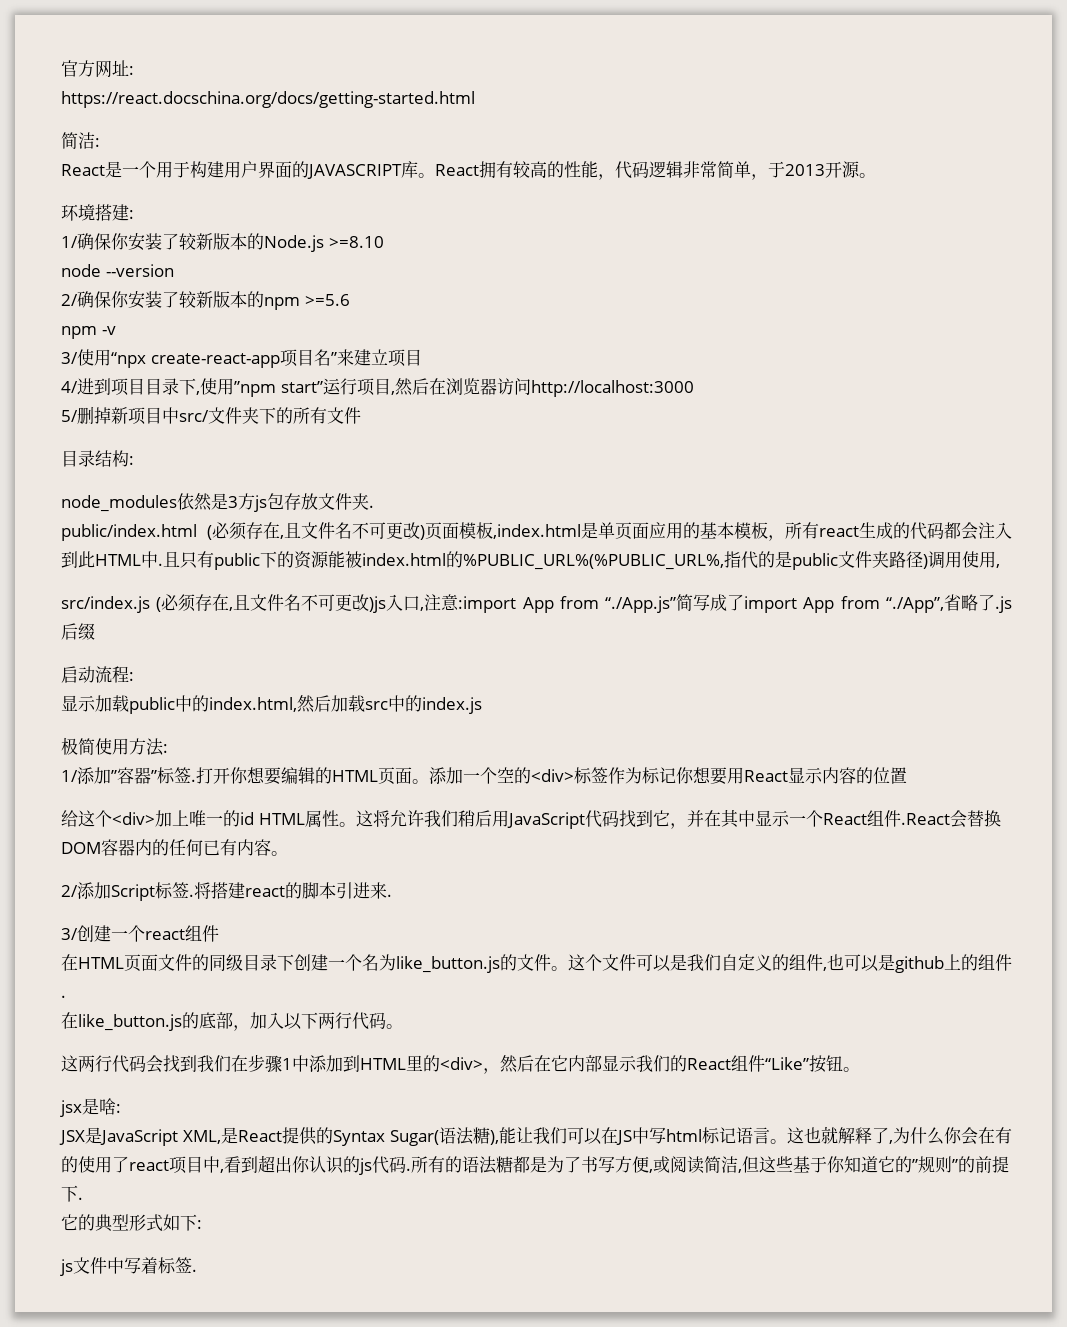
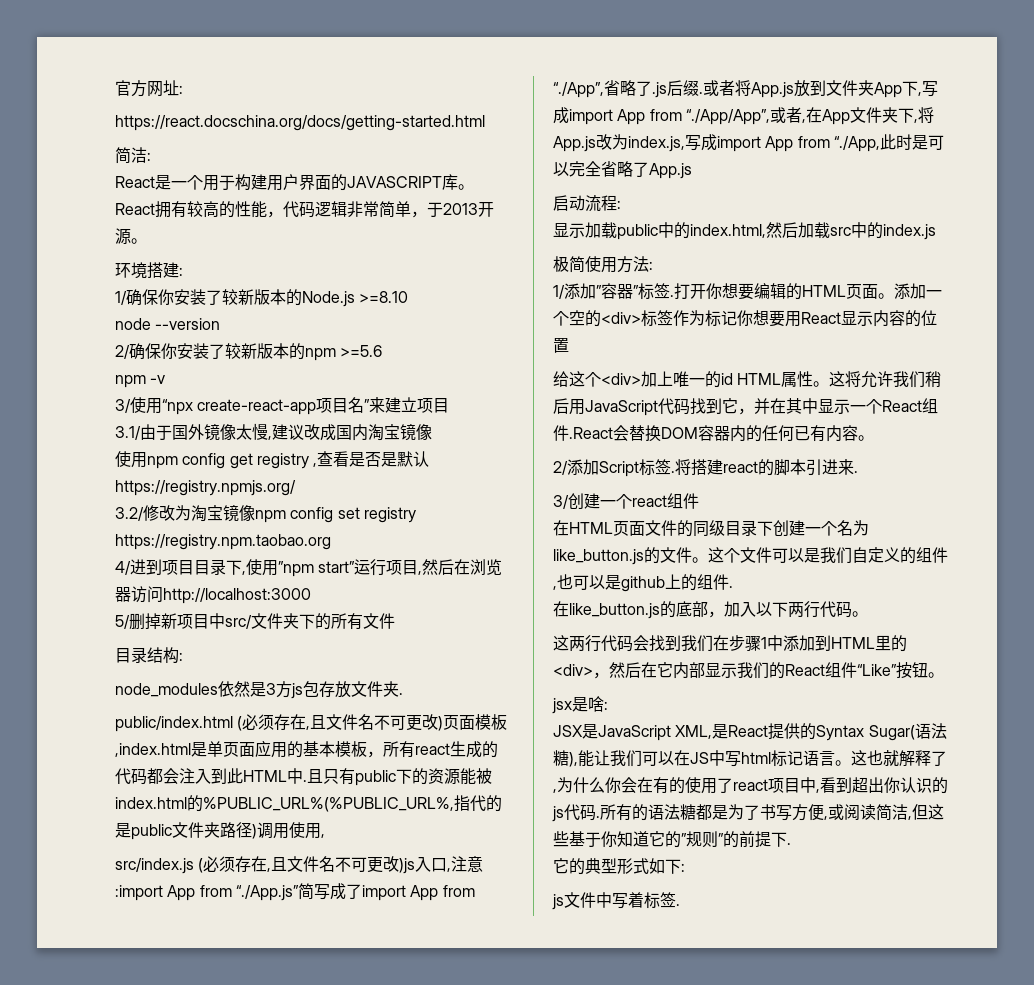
+ 3.1/由于国外镜像太慢,建议改成国内淘宝镜像
+ 使用npm config get registry ,查看是否是默认https://registry.npmjs.org/
+ 3.2/修改为淘宝镜像npm config set registry https://registry.npm.taobao.org
- src/index.js (必须存在,且文件名不可更改)js入口,注意:import App from “./App.js”简写成了import App from “./App”,省略了.js后缀
+ src/index.js (必须存在,且文件名不可更改)js入口,注意:import App from “./App.js”简写成了import App from “./App”,省略了.js后缀.或者将App.js放到文件夹App下,写成import App from “./App/App”,或者,在App文件夹下,将App.js改为index.js,写成import App from “./App,此时是可以完全省略了App.js

